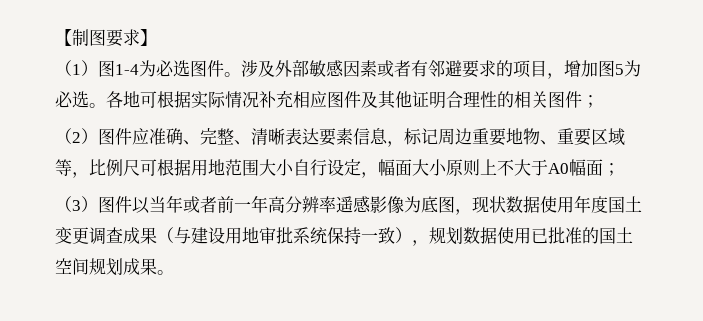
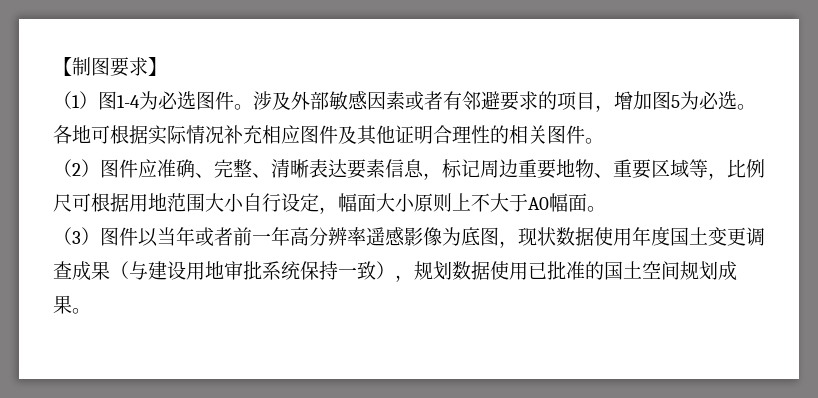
- 各地可根据实际情况补充相应图件及其他证明合理性的相关图件；
+ 各地可根据实际情况补充相应图件及其他证明合理性的相关图件。
- （2）图件应准确、完整、清晰表达要素信息，标记周边重要地物、重要区域等，比例尺可根据用地范围大小自行设定，幅面大小原则上不大于A0幅面；
+ （2）图件应准确、完整、清晰表达要素信息，标记周边重要地物、重要区域等，比例尺可根据用地范围大小自行设定，幅面大小原则上不大于A0幅面。

